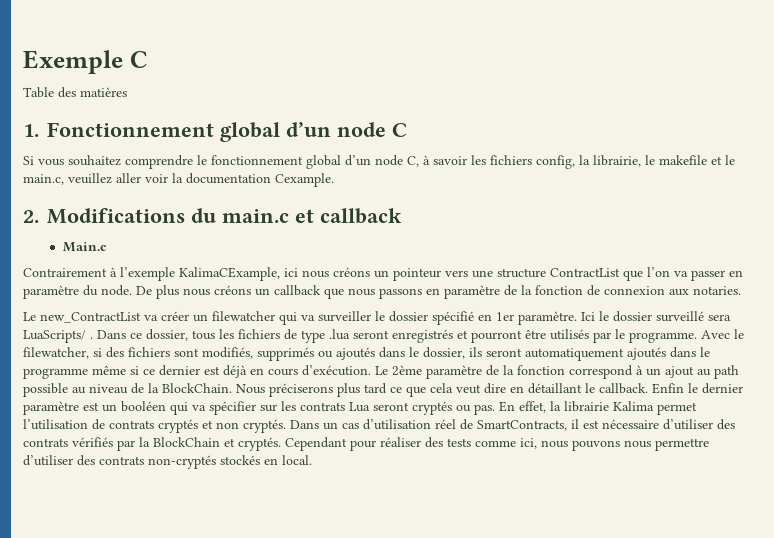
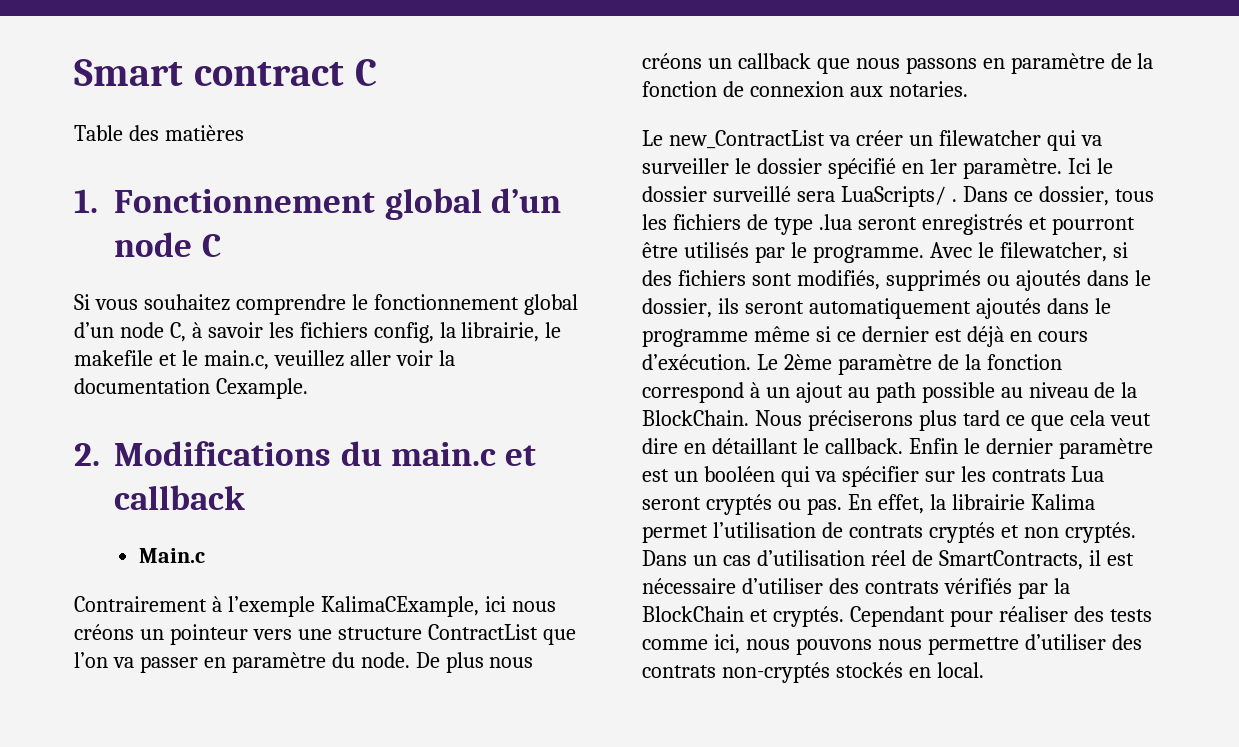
- Exemple C
+ Smart contract C

